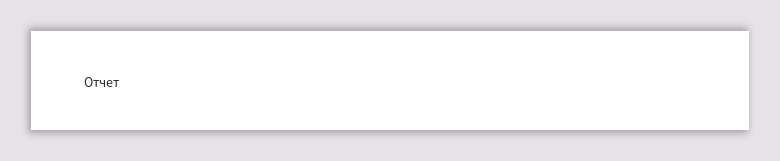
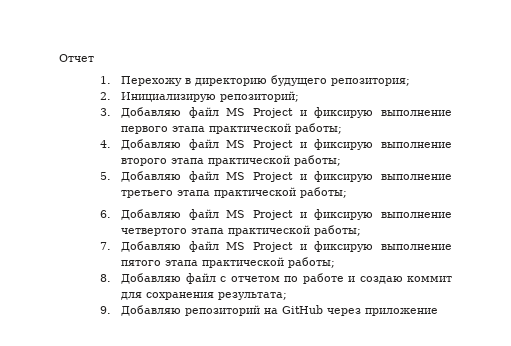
+ 1. Перехожу в директорию будущего репозитория;
+ 2. Инициализирую репозиторий;
+ 3. Добавляю файл MS Project и фиксирую выполнение первого этапа практической работы;
+ 4. Добавляю файл MS Project и фиксирую выполнение второго этапа практической работы;
+ 5. Добавляю файл MS Project и фиксирую выполнение третьего этапа практической работы;
+ 6. Добавляю файл MS Project и фиксирую выполнение четвертого этапа практической работы;
+ 7. Добавляю файл MS Project и фиксирую выполнение пятого этапа практической работы;
+ 8. Добавляю файл с отчетом по работе и создаю коммит для сохранения результата;
+ 9. Добавляю репозиторий на GitHub через приложение

